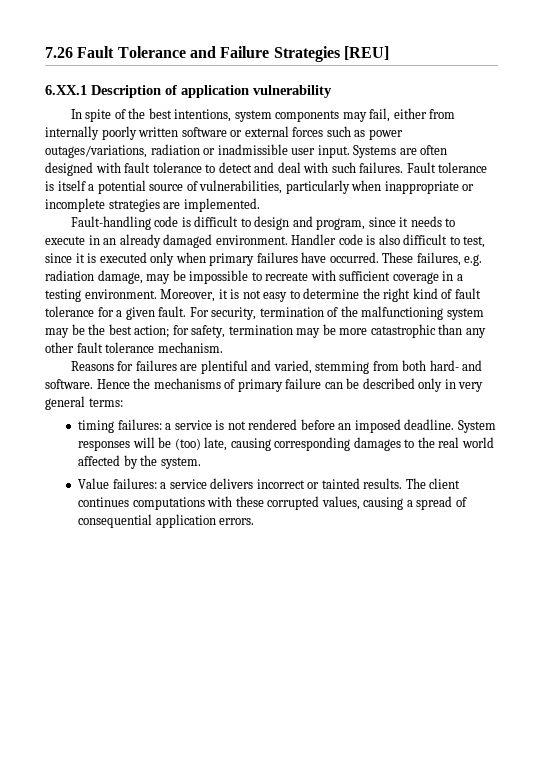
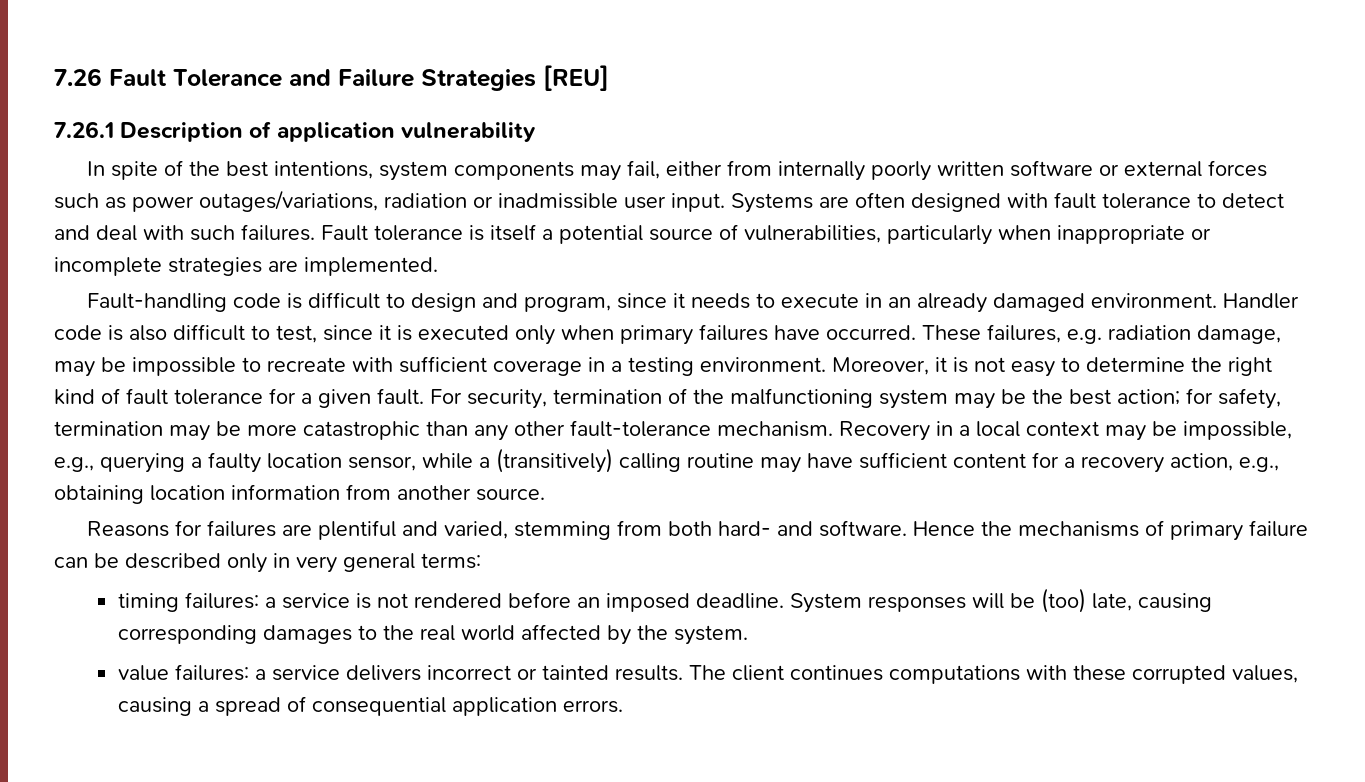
- 6.XX.1 Description of application vulnerability
+ 7.26.1 Description of application vulnerability
- For security, termination of the malfunctioning system may be the best action; for safety, termination may be more catastrophic than any other fault tolerance mechanism.
+ For security, termination of the malfunctioning system may be the best action; for safety, termination may be more catastrophic than any other fault-tolerance mechanism. Recovery in a local context may be impossible, e.g., querying a faulty location sensor, while a (transitively) calling routine may have sufficient content for a recovery action, e.g., obtaining location information from another source.
- Value failures: a service delivers incorrect or tainted results.
+ value failures: a service delivers incorrect or tainted results.

